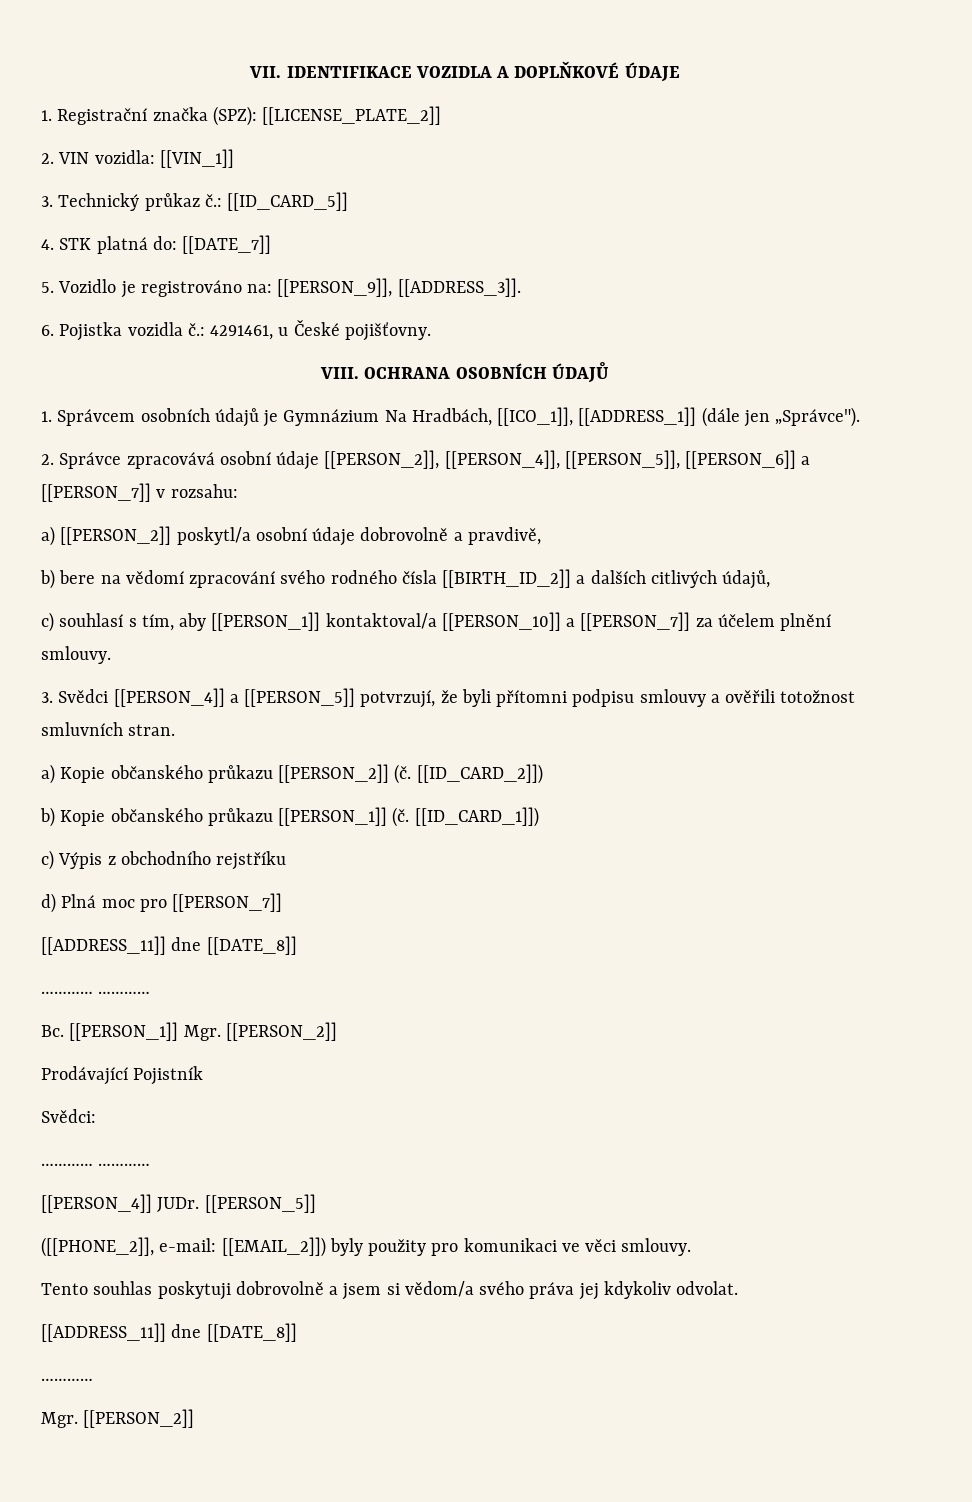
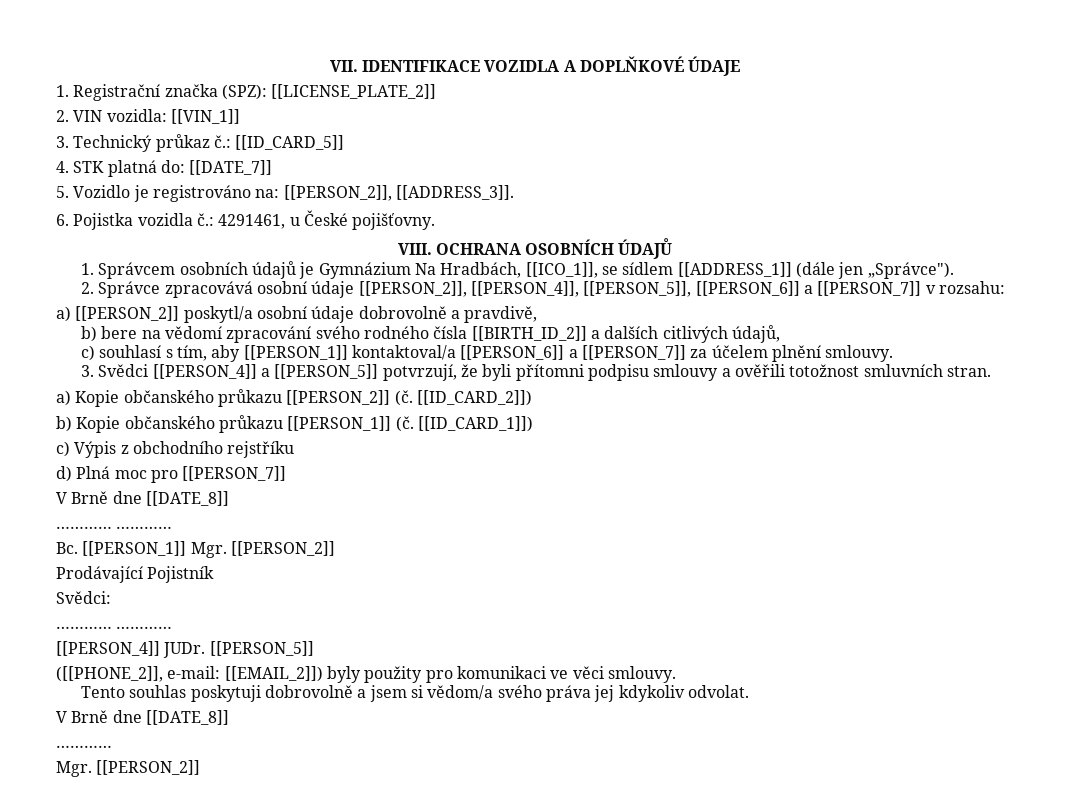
- 5. Vozidlo je registrováno na: [[PERSON_9]], [[ADDRESS_3]].
+ 5. Vozidlo je registrováno na: [[PERSON_2]], [[ADDRESS_3]].
- 1. Správcem osobních údajů je Gymnázium Na Hradbách, [[ICO_1]], [[ADDRESS_1]] (dále jen „Správce").
+ 1. Správcem osobních údajů je Gymnázium Na Hradbách, [[ICO_1]], se sídlem [[ADDRESS_1]] (dále jen „Správce").
- c) souhlasí s tím, aby [[PERSON_1]] kontaktoval/a [[PERSON_10]] a [[PERSON_7]] za účelem plnění smlouvy.
+ c) souhlasí s tím, aby [[PERSON_1]] kontaktoval/a [[PERSON_6]] a [[PERSON_7]] za účelem plnění smlouvy.
  d) Plná moc pro [[PERSON_7]]
- [[ADDRESS_11]] dne [[DATE_8]]
+ V Brně dne [[DATE_8]]
  Tento souhlas poskytuji dobrovolně a jsem si vědom/a svého práva jej kdykoliv odvolat.
- [[ADDRESS_11]] dne [[DATE_8]]
+ V Brně dne [[DATE_8]]

